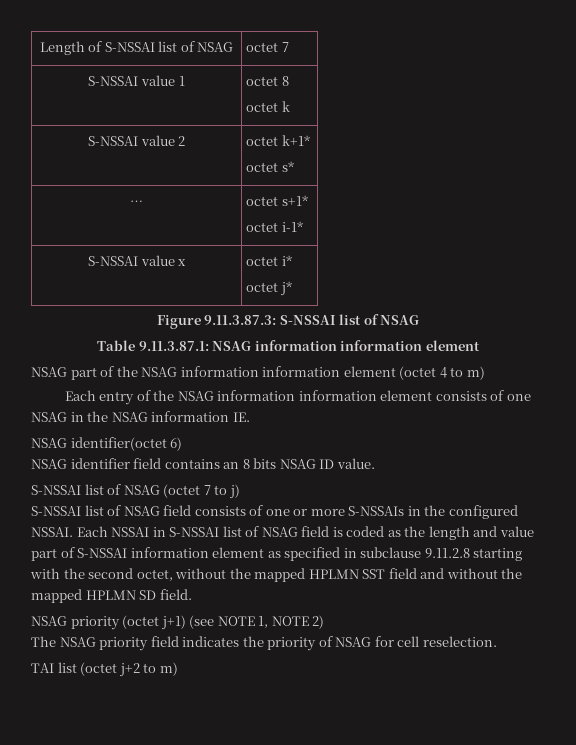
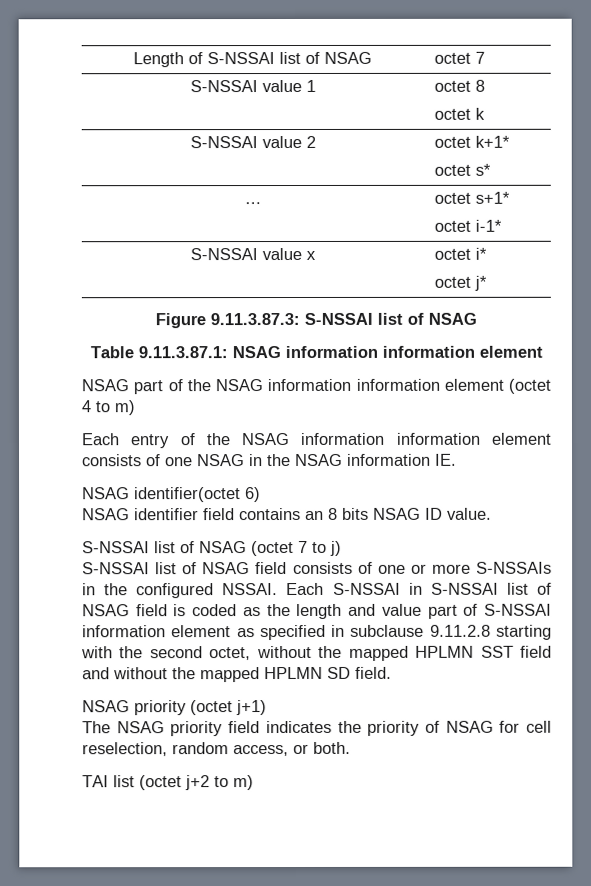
- Each NSSAI in S-NSSAI list of NSAG field is coded as the length and value part of S-NSSAI information element as specified in subclause 9.11.2.8 starting with the second octet, without the mapped HPLMN SST field and without the mapped HPLMN SD field.
+ Each S-NSSAI in S-NSSAI list of NSAG field is coded as the length and value part of S-NSSAI information element as specified in subclause 9.11.2.8 starting with the second octet, without the mapped HPLMN SST field and without the mapped HPLMN SD field.
- NSAG priority (octet j+1) (see NOTE 1, NOTE 2)
+ NSAG priority (octet j+1)
- The NSAG priority field indicates the priority of NSAG for cell reselection.
+ The NSAG priority field indicates the priority of NSAG for cell reselection, random access, or both.

